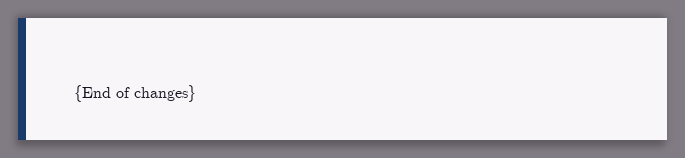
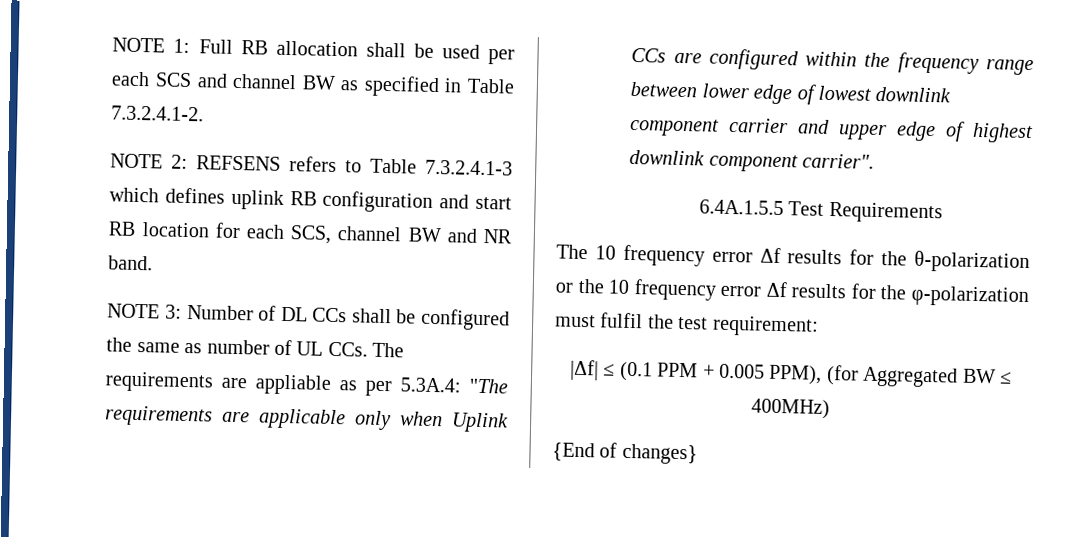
+ NOTE 1: Full RB allocation shall be used per each SCS and channel BW as specified in Table 7.3.2.4.1-2.
+ NOTE 2: REFSENS refers to Table 7.3.2.4.1-3 which defines uplink RB configuration and start RB location for each SCS, channel BW and NR band.
+ NOTE 3: Number of DL CCs shall be configured the same as number of UL CCs. The requirements are appliable as per 5.3A.4: "The requirements are applicable only when Uplink CCs are configured within the frequency range between lower edge of lowest downlink component carrier and upper edge of highest downlink component carrier".
+ 6.4A.1.5.5 Test Requirements
+ The 10 frequency error Δf results for the θ-polarization or the 10 frequency error Δf results for the φ-polarization must fulfil the test requirement:
+ |Δf| ≤ (0.1 PPM + 0.005 PPM), (for Aggregated BW ≤ 400MHz)

